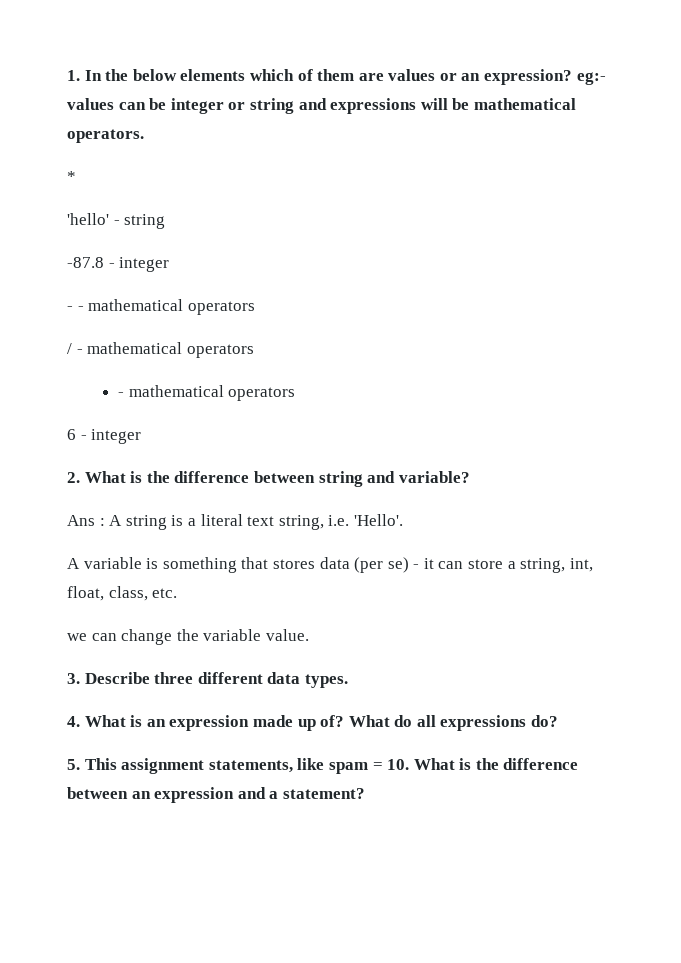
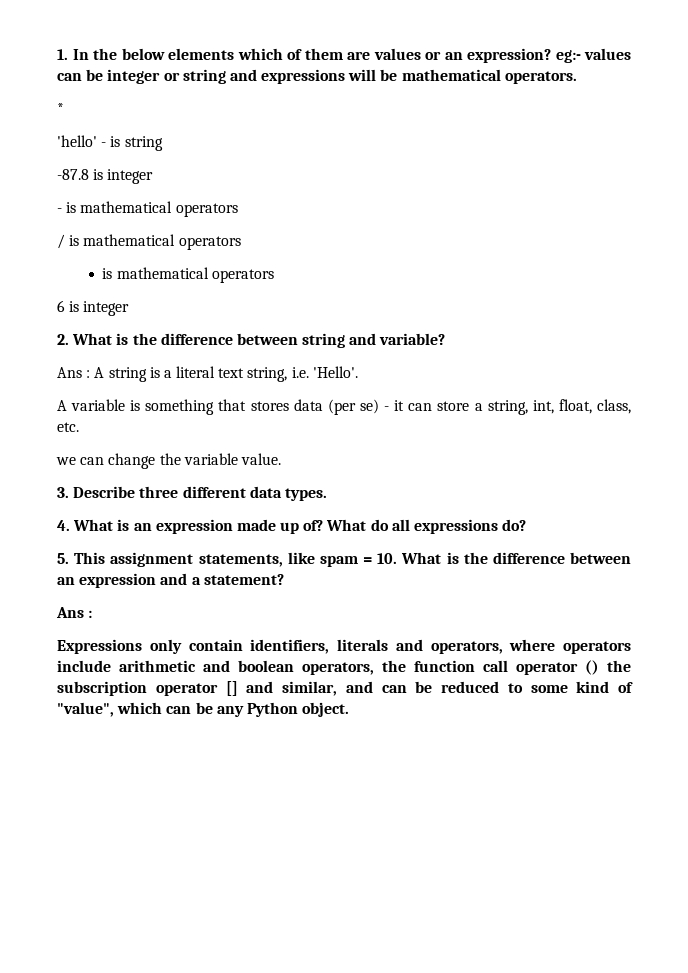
- 'hello' - string
+ 'hello' - is string
- -87.8 - integer
+ -87.8 is integer
- - - mathematical operators
+ - is mathematical operators
- / - mathematical operators
- - mathematical operators
+ / is mathematical operators
+ is mathematical operators
- 6 - integer
+ 6 is integer
  5. This assignment statements, like spam = 10. What is the difference between an expression and a statement?
+ Ans :
+ Expressions only contain identifiers, literals and operators, where operators include arithmetic and boolean operators, the function call operator () the subscription operator [] and similar, and can be reduced to some kind of "value", which can be any Python object.

